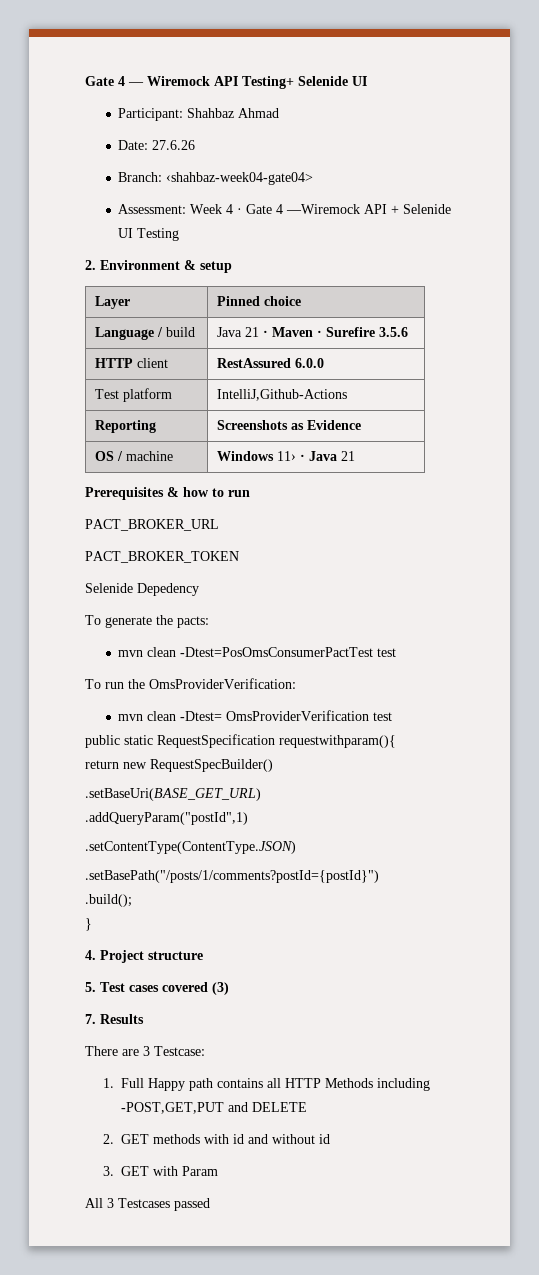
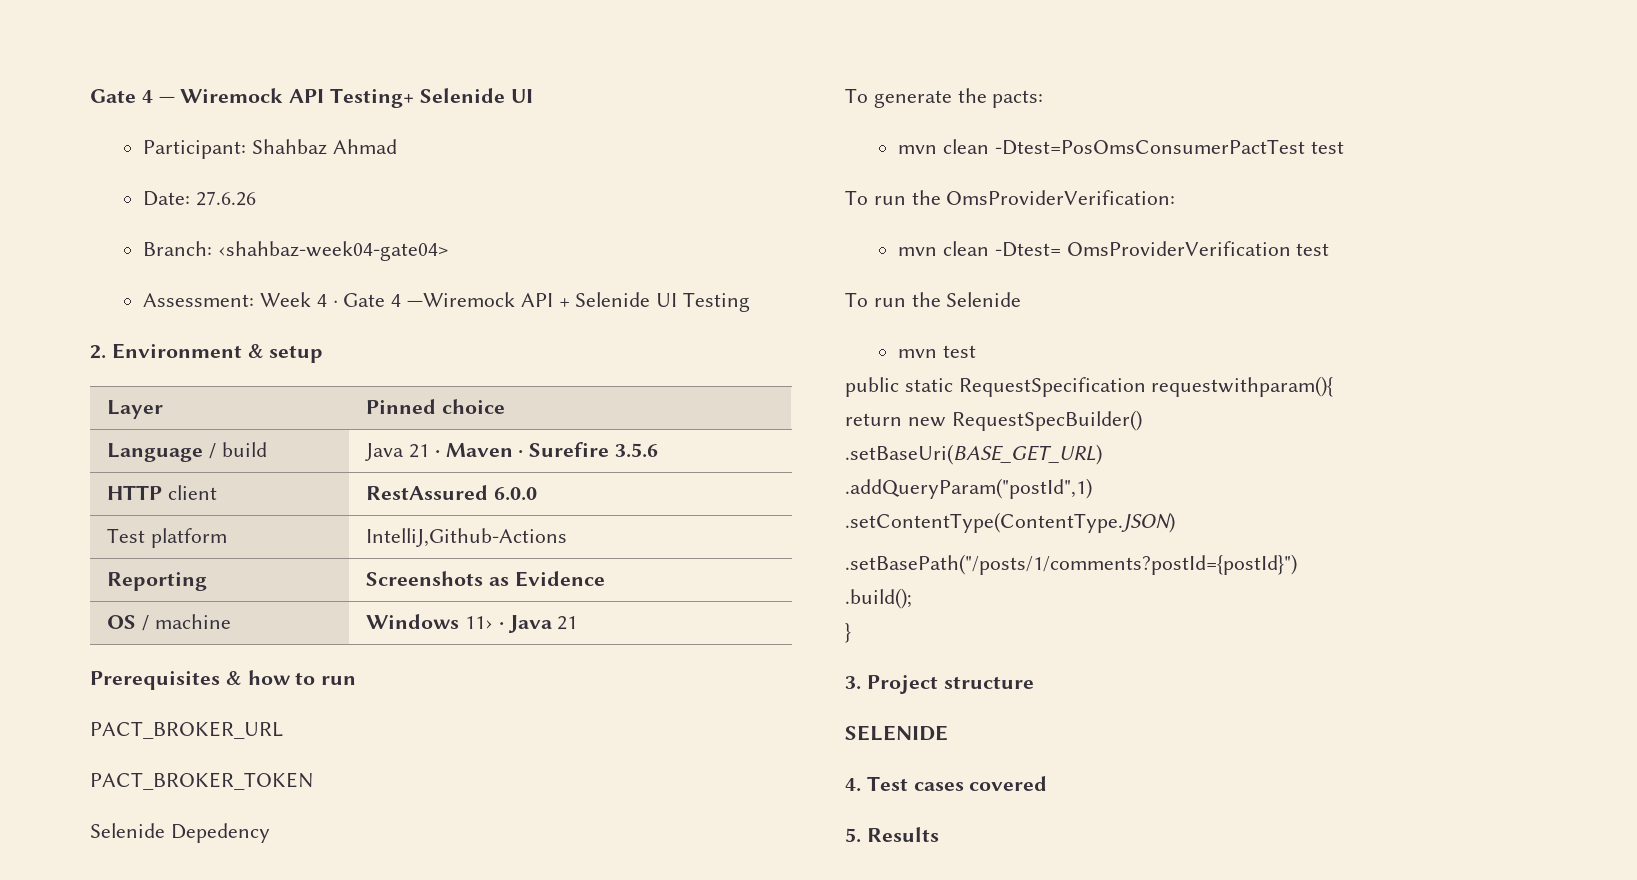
+ To run the Selenide
+ mvn test
- 4. Project structure
+ 3. Project structure
- 5. Test cases covered (3)
- 7. Results
+ SELENIDE
+ 4. Test cases covered
+ 5. Results
- There are 3 Testcase:
- 1. Full Happy path contains all HTTP Methods including -POST,GET,PUT and DELETE
- 2. GET methods with id and without id
- 3. GET with Param
- All 3 Testcases passed

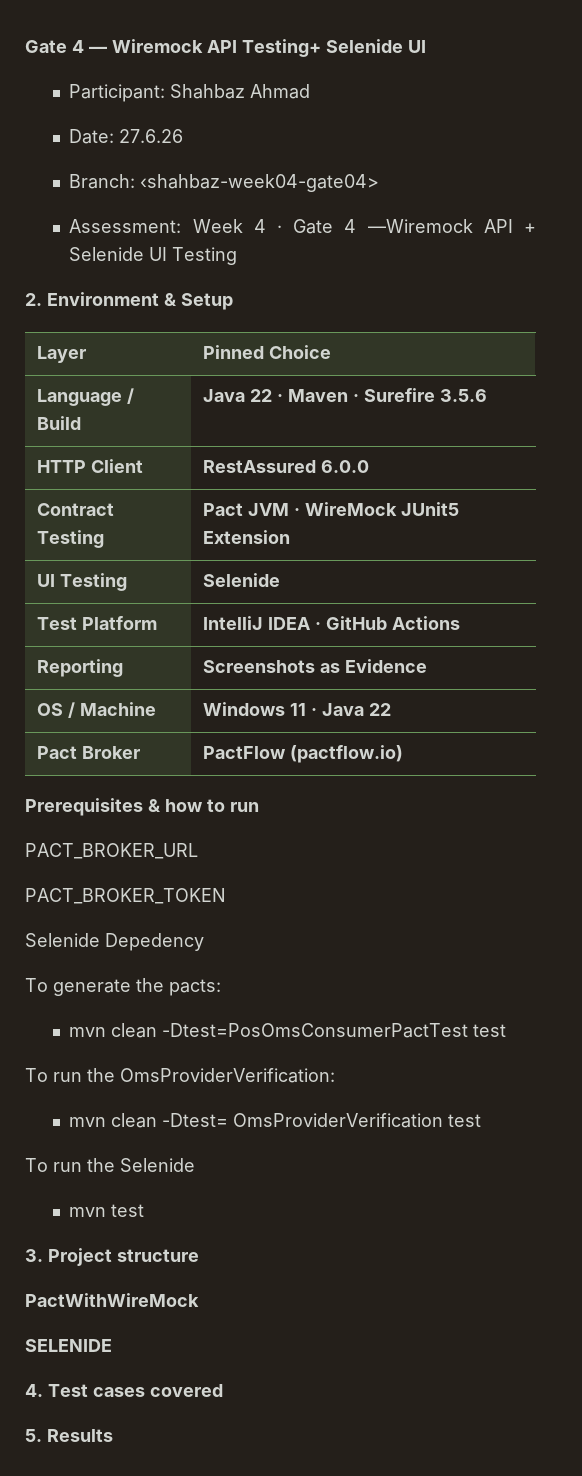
- 2. Environment & setup
+ 2. Environment & Setup
- Layer | Pinned choice
+ Layer | Pinned Choice
- Language / build | Java 21 · Maven · Surefire 3.5.6
+ Language / Build | Java 22 · Maven · Surefire 3.5.6
- HTTP client | RestAssured 6.0.0
+ HTTP Client | RestAssured 6.0.0
- Test platform | IntelliJ,Github-Actions
+ Contract Testing | Pact JVM · WireMock JUnit5 Extension
+ UI Testing | Selenide
+ Test Platform | IntelliJ IDEA · GitHub Actions
- OS / machine | Windows 11› · Java 21
+ OS / Machine | Windows 11 · Java 22
+ Pact Broker | PactFlow (pactflow.io)
- public static RequestSpecification requestwithparam(){
- return new RequestSpecBuilder()
- .setBaseUri(BASE_GET_URL)
- .addQueryParam("postId",1)
- .setContentType(ContentType.JSON)
- .setBasePath("/posts/1/comments?postId={postId}")
- .build();
- }
+ PactWithWireMock

